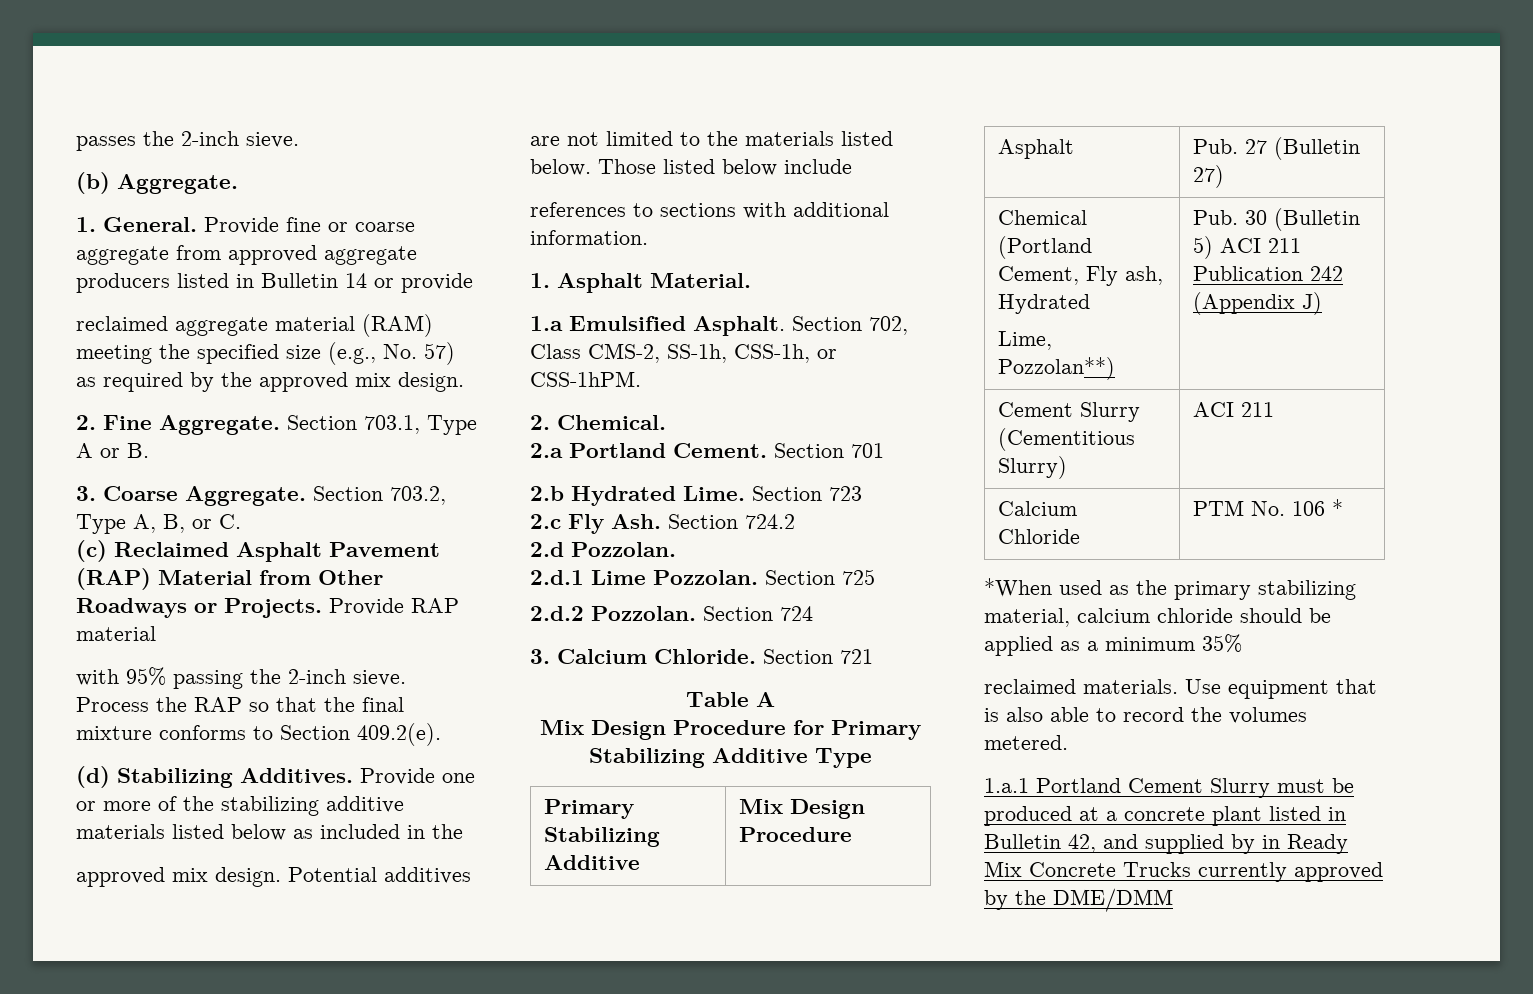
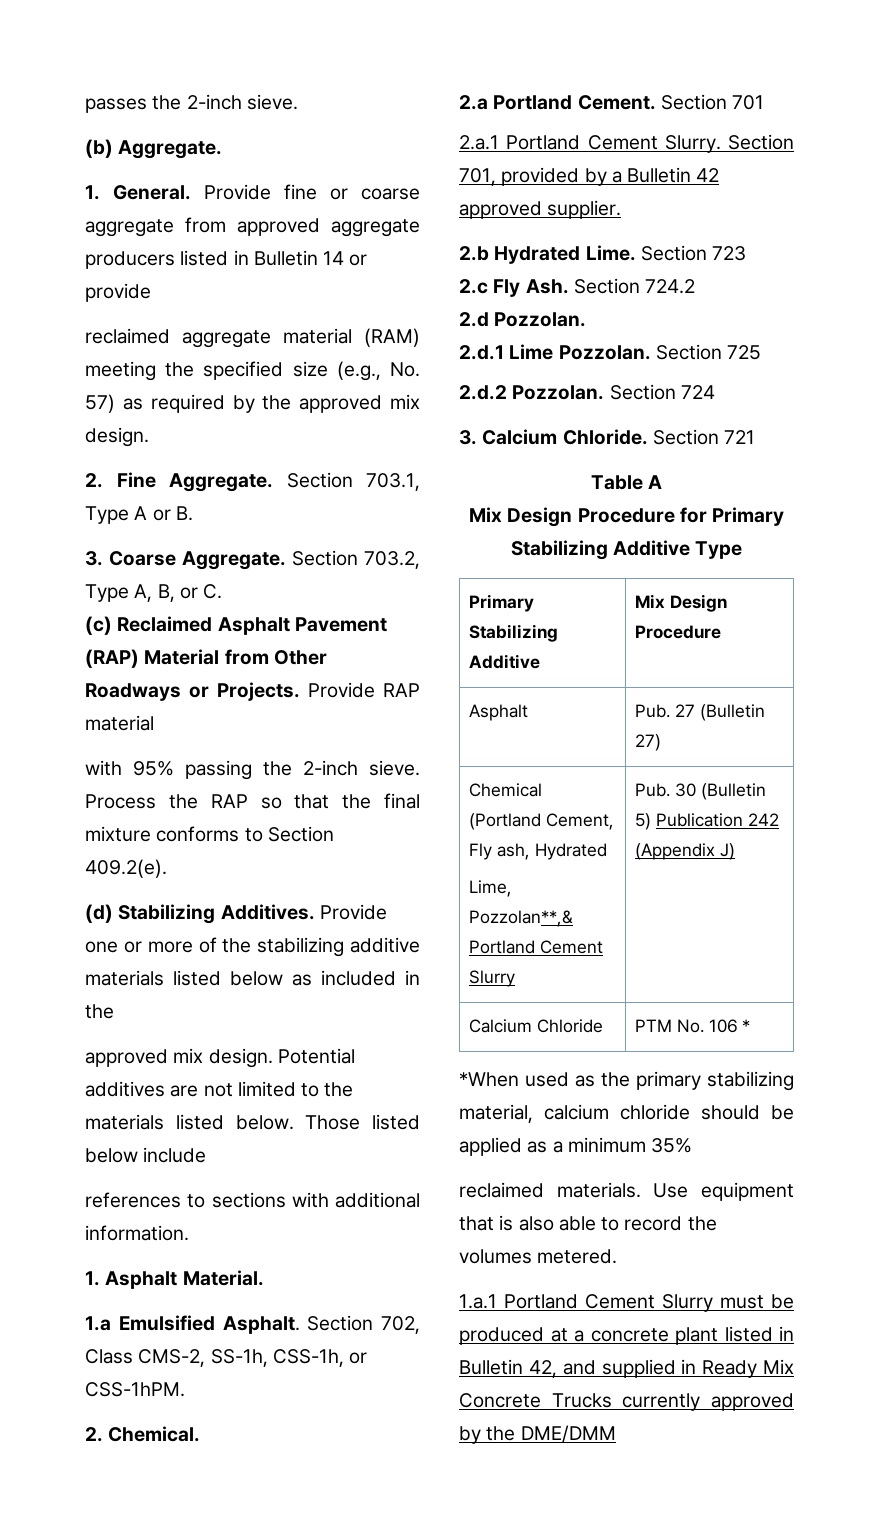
+ 2.a.1 Portland Cement Slurry. Section 701, provided by a Bulletin 42 approved supplier.
  Chemical (Portland Cement, Fly ash, Hydrated
- Lime, Pozzolan**) | Pub. 30 (Bulletin 5) ACI 211 Publication 242 (Appendix J)
+ Lime, Pozzolan**,& Portland Cement Slurry | Pub. 30 (Bulletin 5) Publication 242 (Appendix J)
- Cement Slurry (Cementitious Slurry) | ACI 211
- 1.a.1 Portland Cement Slurry must be produced at a concrete plant listed in Bulletin 42, and supplied by in Ready Mix Concrete Trucks currently approved by the DME/DMM
+ 1.a.1 Portland Cement Slurry must be produced at a concrete plant listed in Bulletin 42, and supplied in Ready Mix Concrete Trucks currently approved by the DME/DMM

